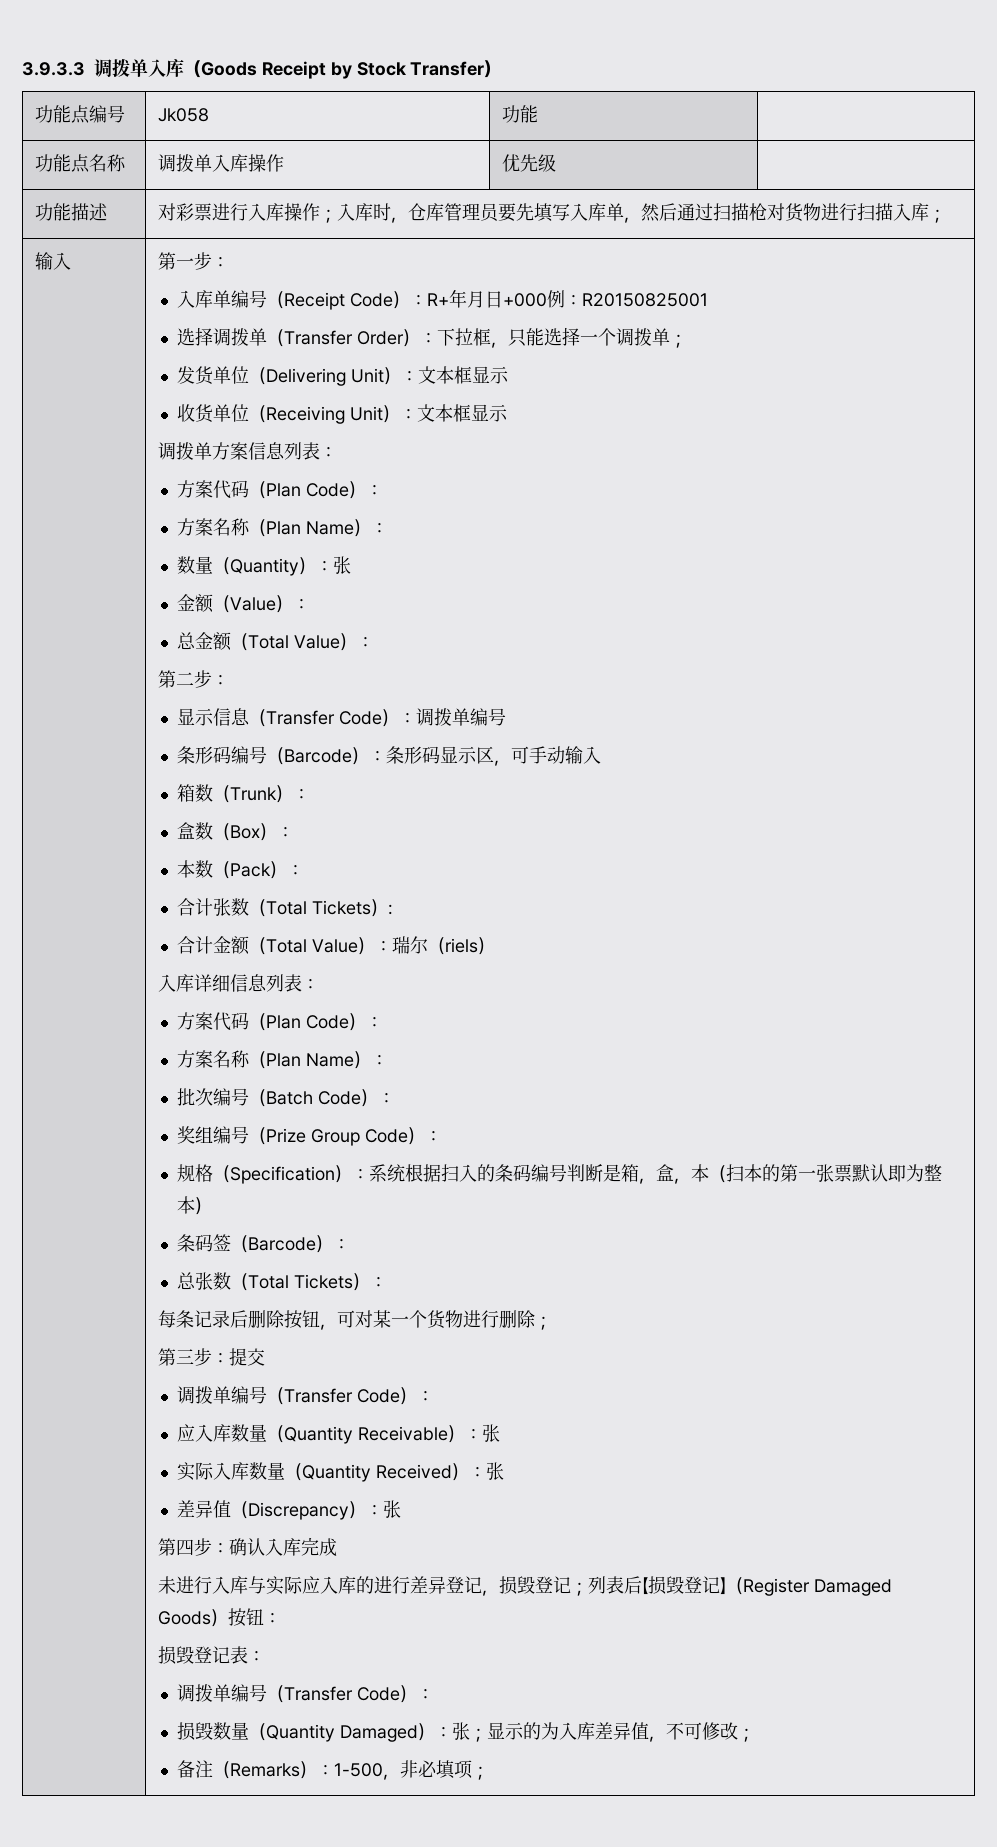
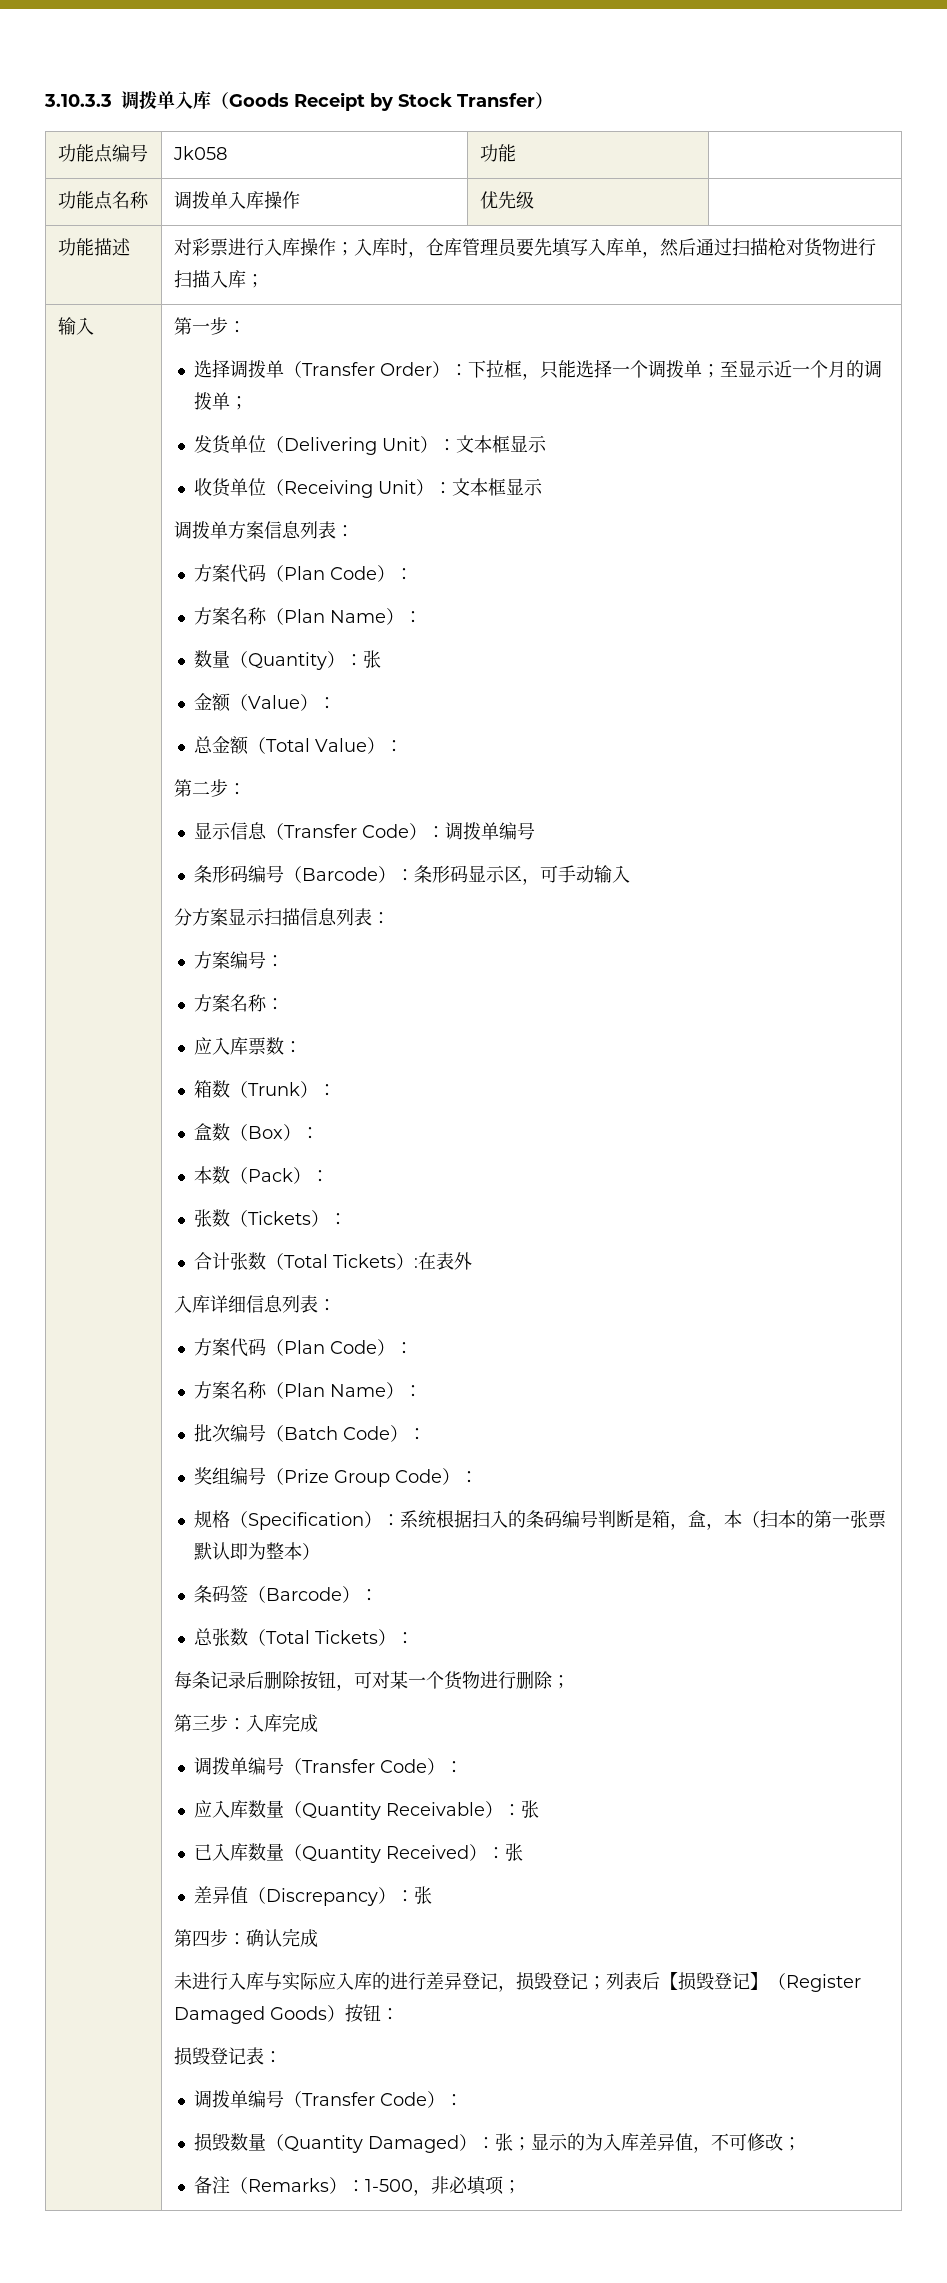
- 3.9.3.3调拨单入库（Goods Receipt by Stock Transfer）
+ 3.10.3.3调拨单入库（Goods Receipt by Stock Transfer）
- 入库单编号（Receipt Code）：R+年月日+000例：R20150825001
- 选择调拨单（Transfer Order）：下拉框，只能选择一个调拨单；
+ 选择调拨单（Transfer Order）：下拉框，只能选择一个调拨单；至显示近一个月的调拨单；
+ 分方案显示扫描信息列表：
+ 方案编号：
+ 方案名称：
+ 应入库票数：
+ 张数（Tickets）：
- 合计张数（Total Tickets）:
- 合计金额（Total Value）：瑞尔（riels）
+ 合计张数（Total Tickets）:在表外
- 第三步：提交
+ 第三步：入库完成
- 实际入库数量（Quantity Received）：张
+ 已入库数量（Quantity Received）：张
- 第四步：确认入库完成
+ 第四步：确认完成

